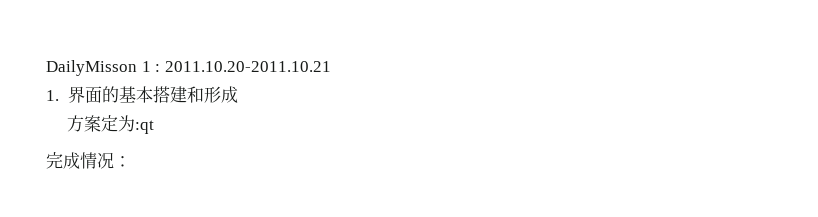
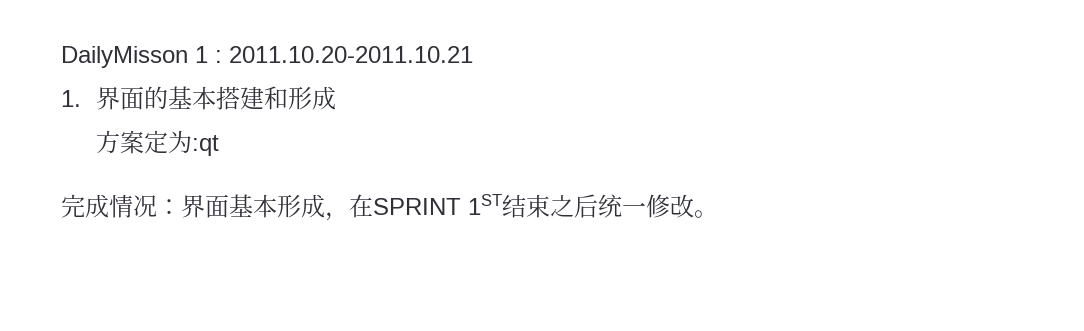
- 完成情况：
+ 完成情况：界面基本形成，在SPRINT 1ST结束之后统一修改。

